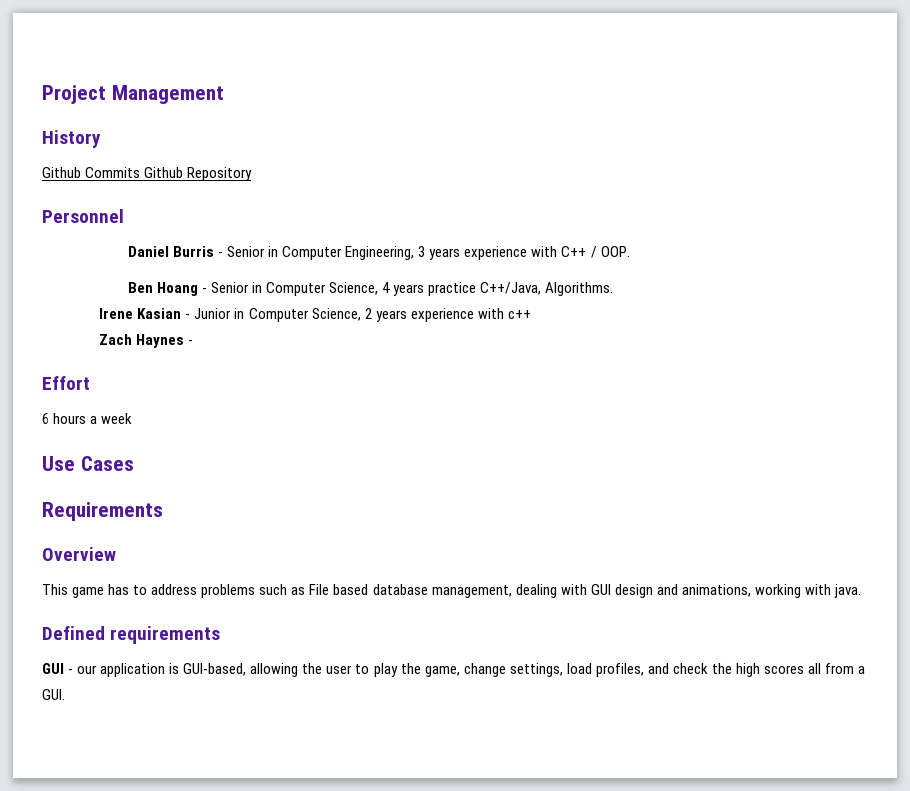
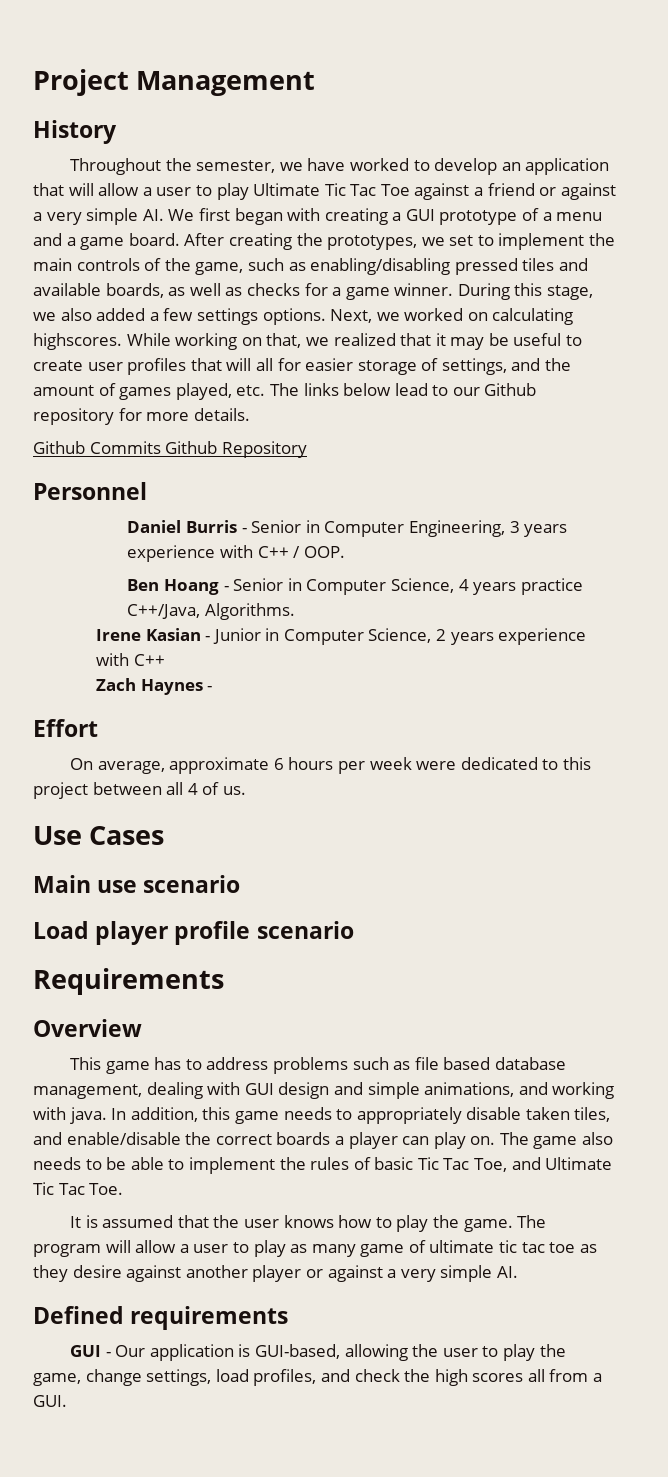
+ Throughout the semester, we have worked to develop an application that will allow a user to play Ultimate Tic Tac Toe against a friend or against a very simple AI. We first began with creating a GUI prototype of a menu and a game board. After creating the prototypes, we set to implement the main controls of the game, such as enabling/disabling pressed tiles and available boards, as well as checks for a game winner. During this stage, we also added a few settings options. Next, we worked on calculating highscores. While working on that, we realized that it may be useful to create user profiles that will all for easier storage of settings, and the amount of games played, etc. The links below lead to our Github repository for more details.
- Irene Kasian - Junior in Computer Science, 2 years experience with c++
+ Irene Kasian - Junior in Computer Science, 2 years experience with C++
- 6 hours a week
+ On average, approximate 6 hours per week were dedicated to this project between all 4 of us.
  Use Cases
+ Main use scenario
+ Load player profile scenario
- This game has to address problems such as File based database management, dealing with GUI design and animations, working with java.
+ This game has to address problems such as file based database management, dealing with GUI design and simple animations, and working with java. In addition, this game needs to appropriately disable taken tiles, and enable/disable the correct boards a player can play on. The game also needs to be able to implement the rules of basic Tic Tac Toe, and Ultimate Tic Tac Toe.
+ It is assumed that the user knows how to play the game. The program will allow a user to play as many game of ultimate tic tac toe as they desire against another player or against a very simple AI.
- GUI - our application is GUI-based, allowing the user to play the game, change settings, load profiles, and check the high scores all from a GUI.
+ GUI - Our application is GUI-based, allowing the user to play the game, change settings, load profiles, and check the high scores all from a GUI.

